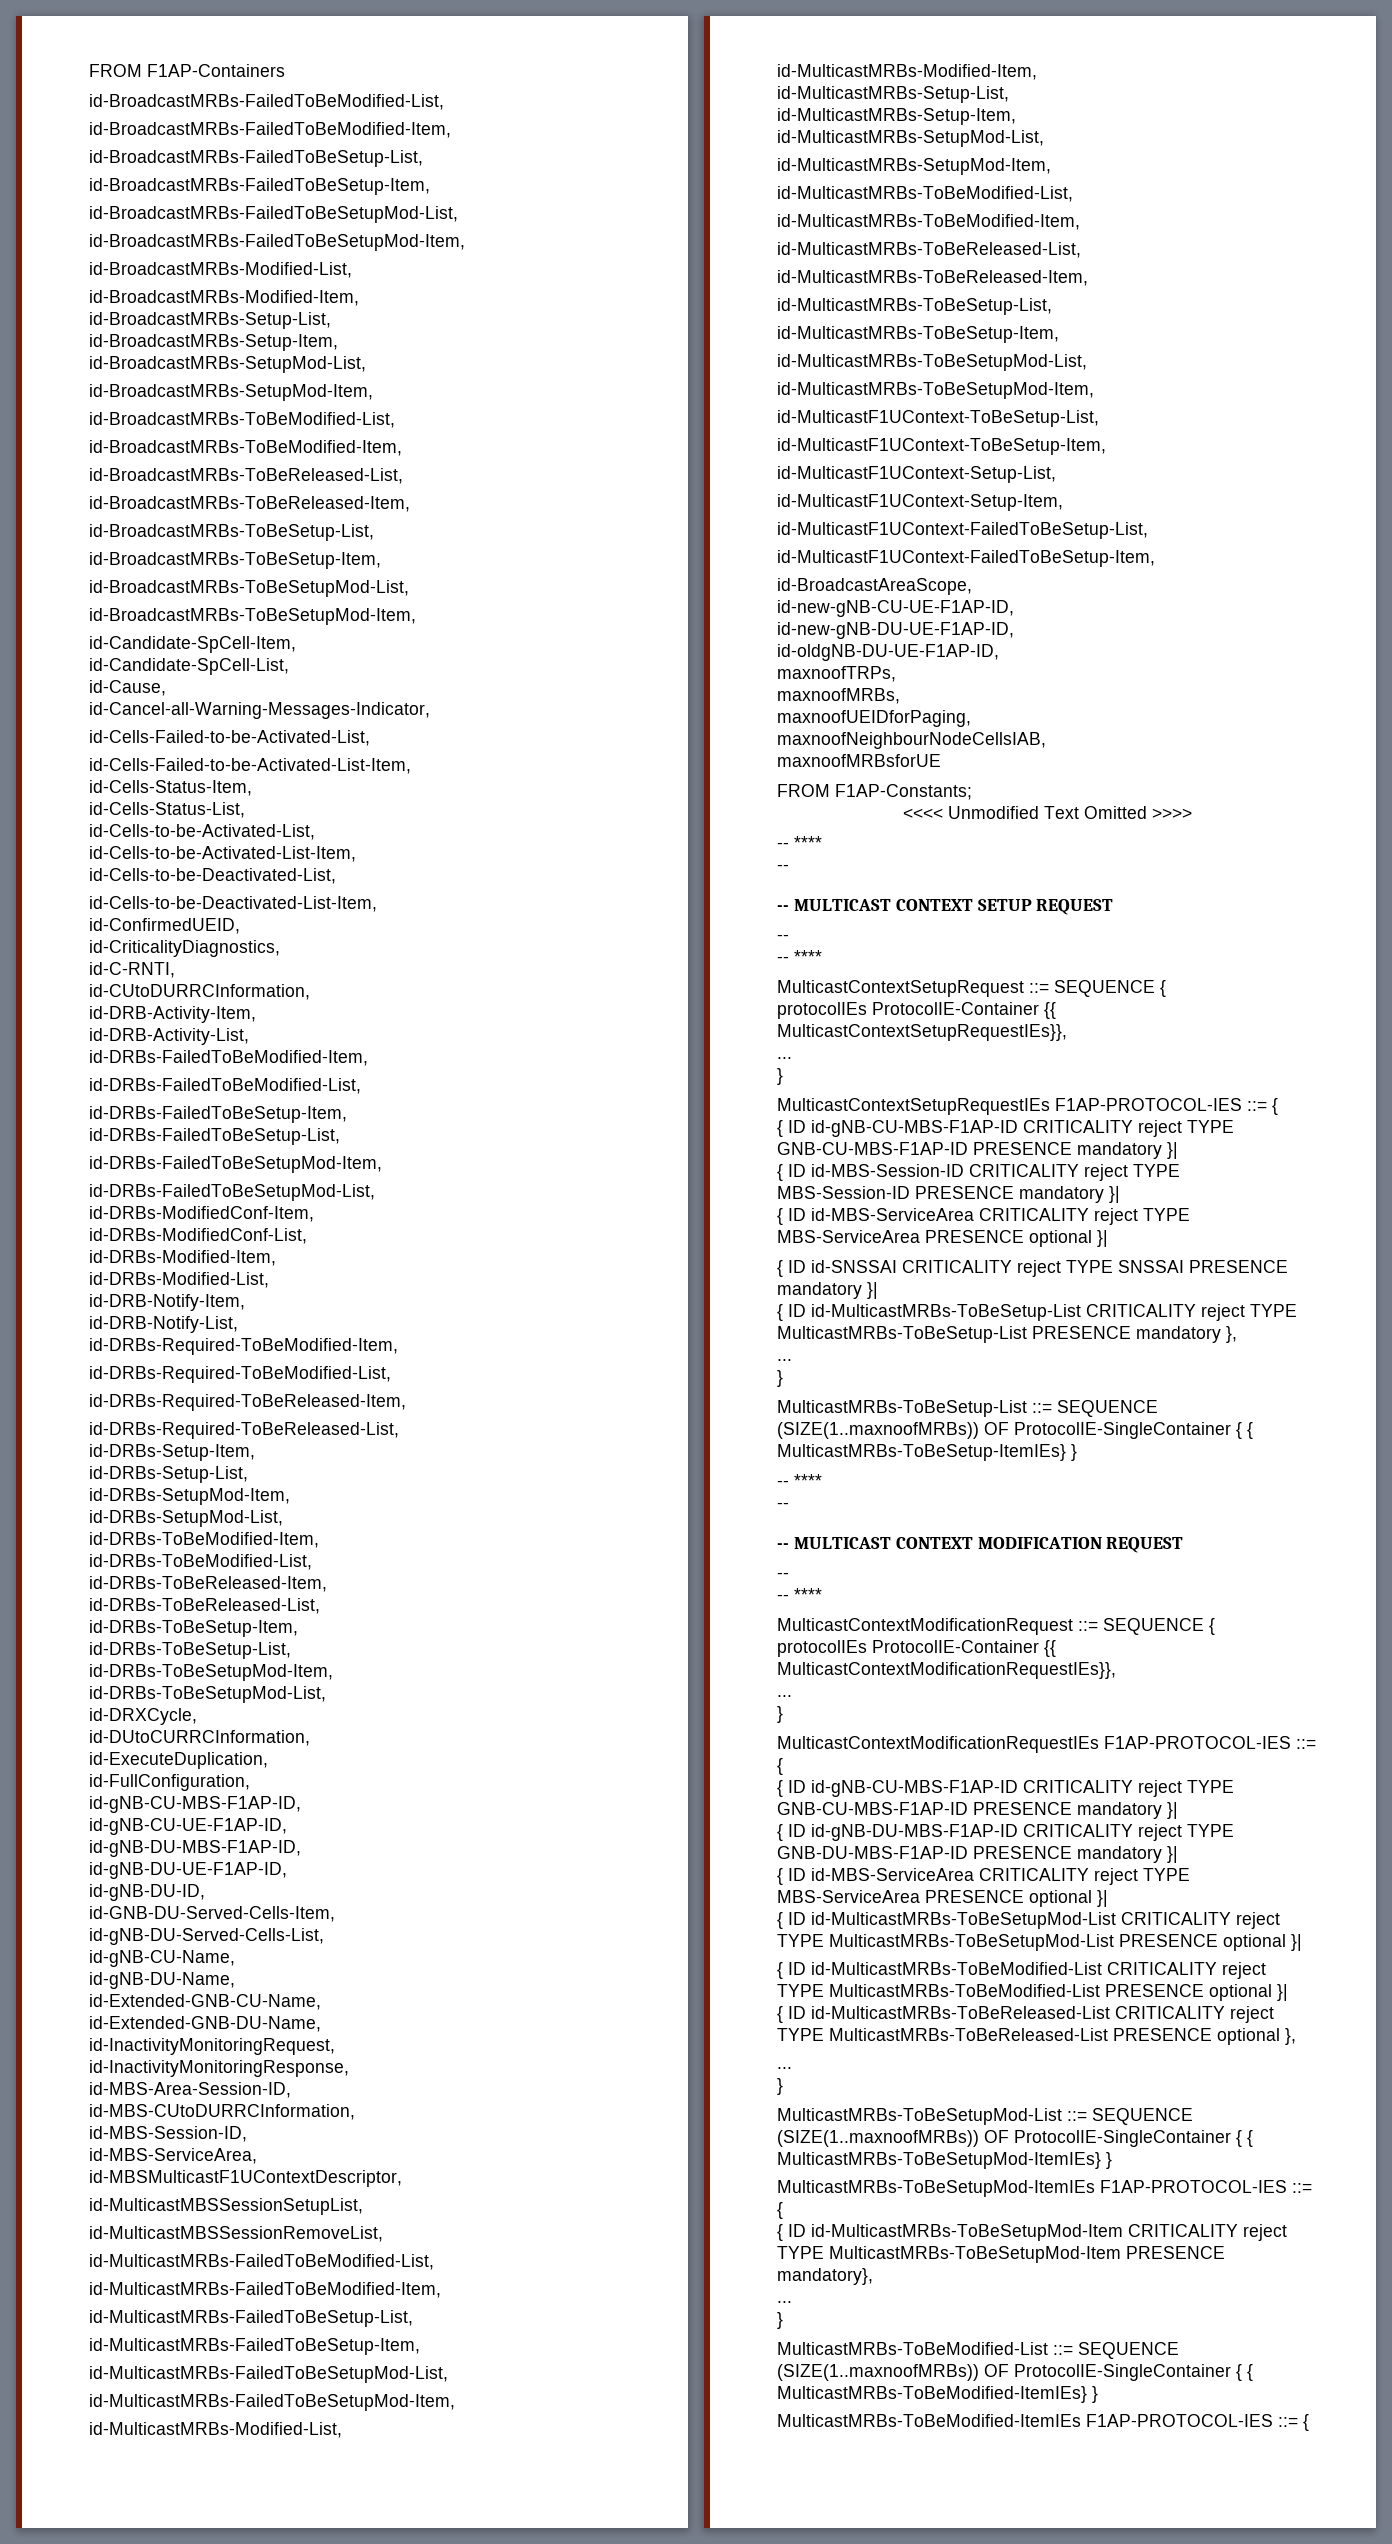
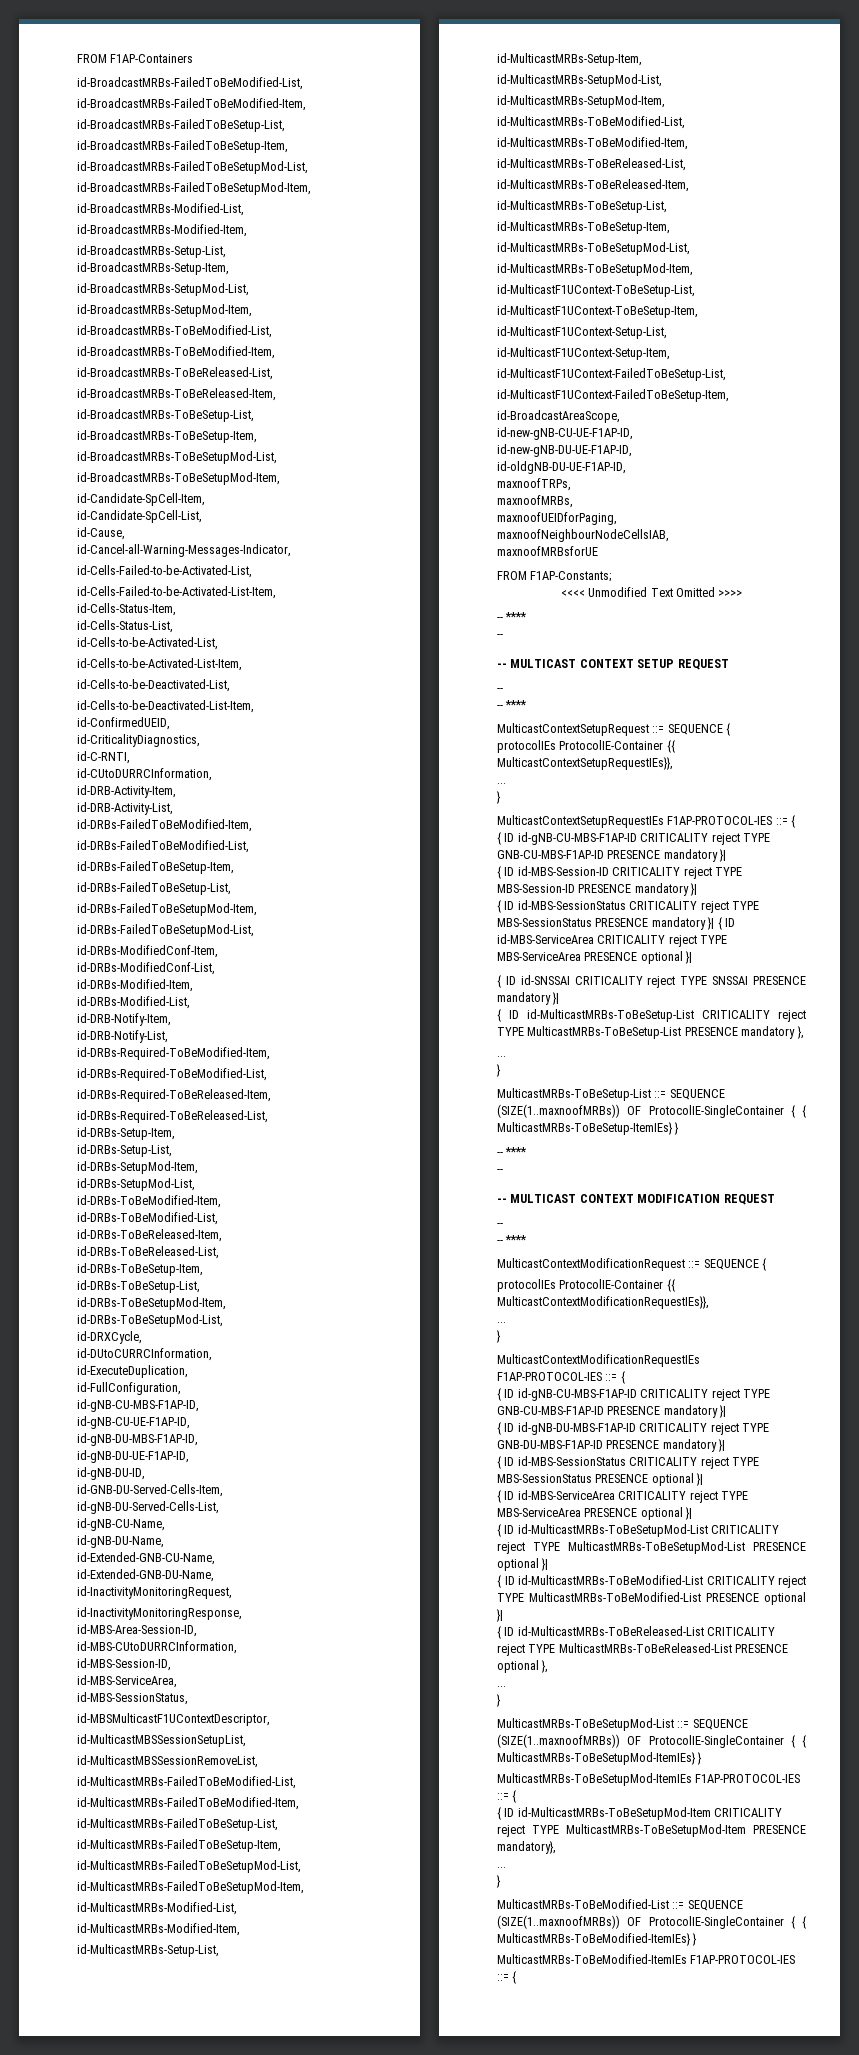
+ id-MBS-SessionStatus,
  { ID id-MBS-Session-ID CRITICALITY reject TYPE MBS-Session-ID PRESENCE mandatory }|
- { ID id-MBS-ServiceArea CRITICALITY reject TYPE MBS-ServiceArea PRESENCE optional }|
+ { ID id-MBS-SessionStatus CRITICALITY reject TYPE MBS-SessionStatus PRESENCE mandatory }| { ID id-MBS-ServiceArea CRITICALITY reject TYPE MBS-ServiceArea PRESENCE optional }|
+ { ID id-MBS-SessionStatus CRITICALITY reject TYPE MBS-SessionStatus PRESENCE optional }|

